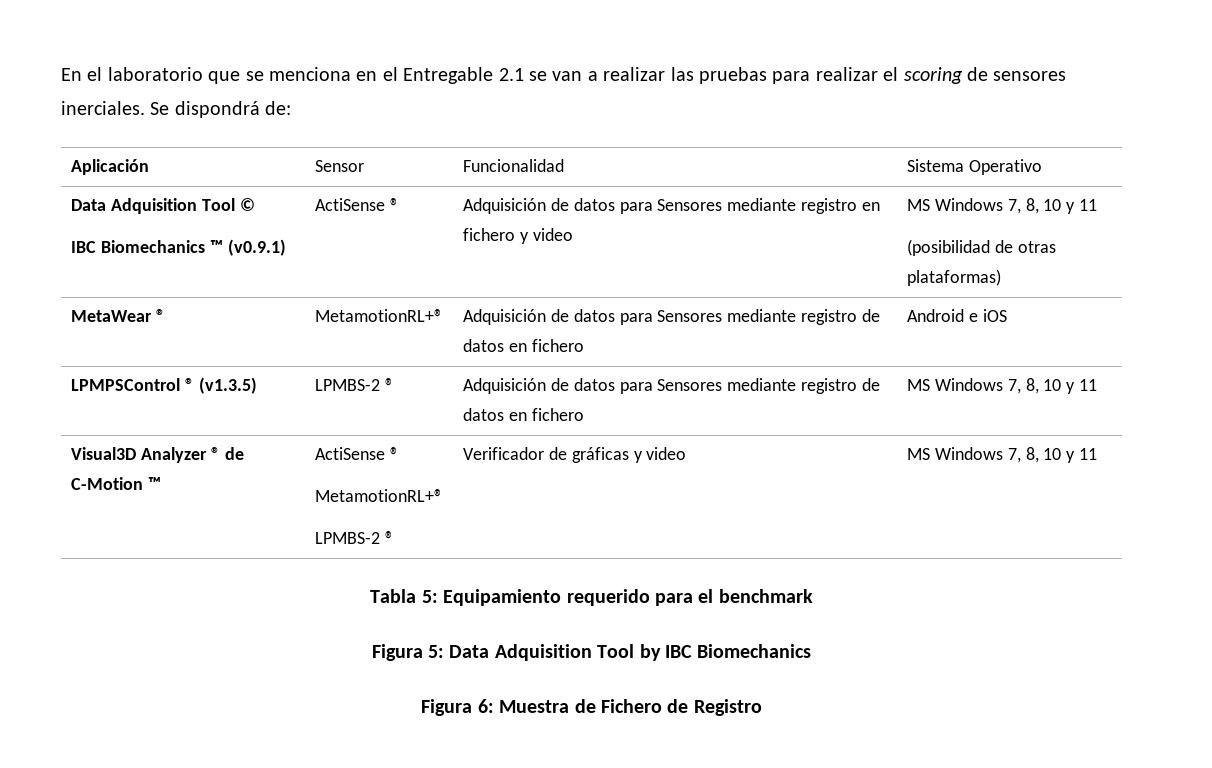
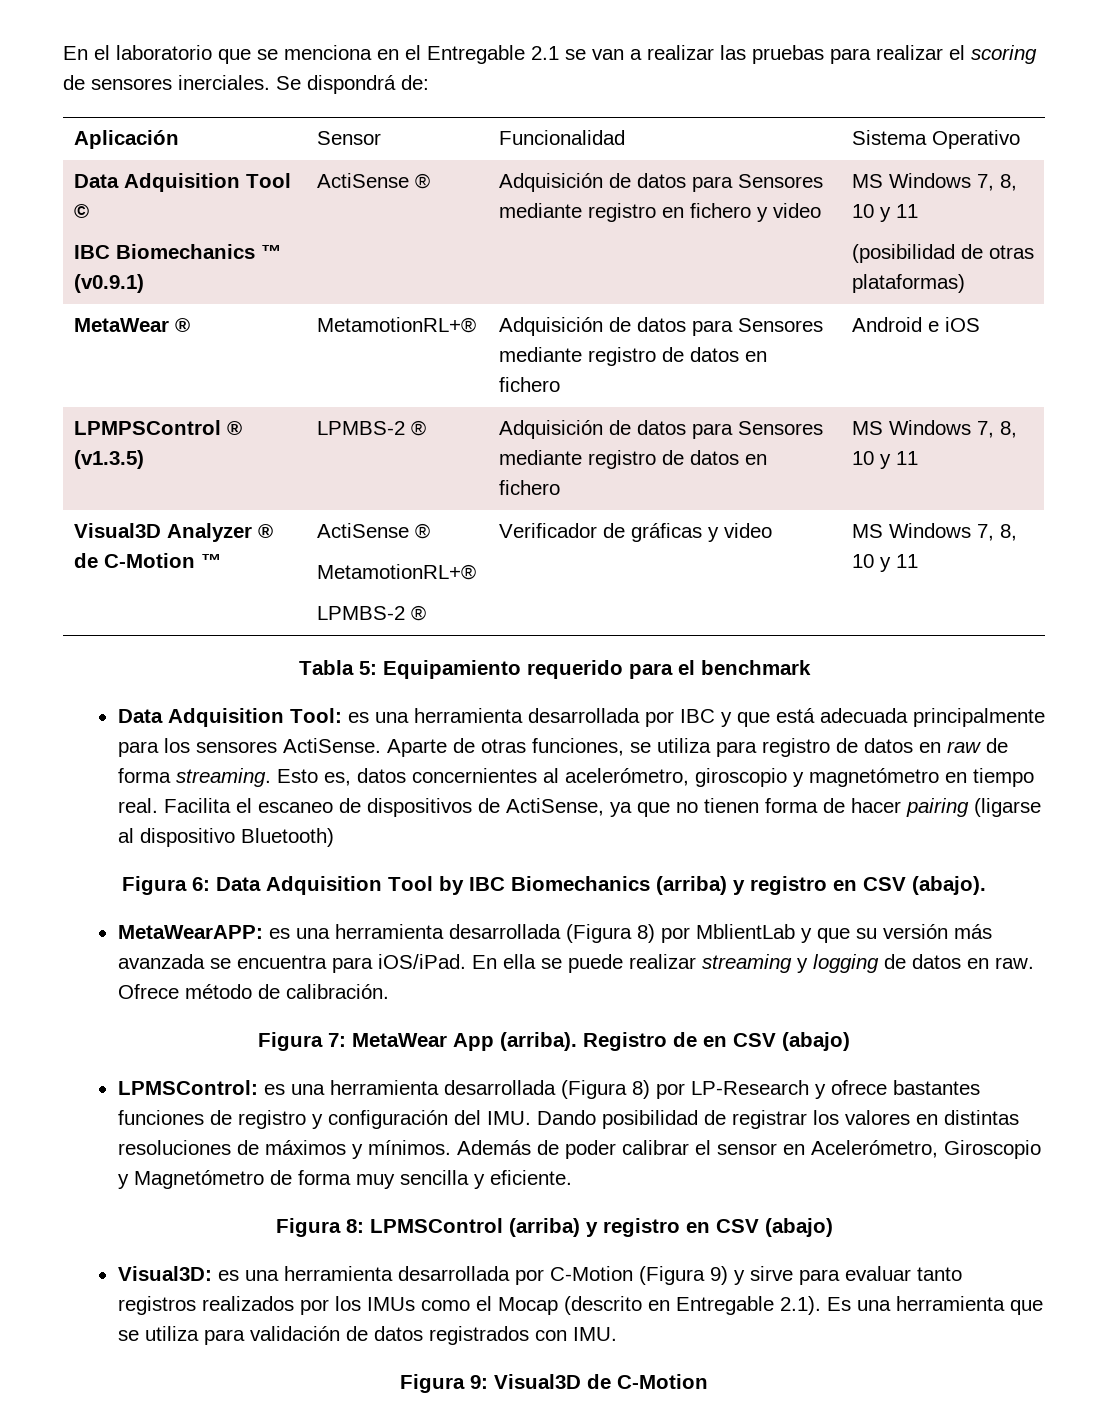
- Figura 5: Data Adquisition Tool by IBC Biomechanics
- Figura 6: Muestra de Fichero de Registro
+ Data Adquisition Tool: es una herramienta desarrollada por IBC y que está adecuada principalmente para los sensores ActiSense. Aparte de otras funciones, se utiliza para registro de datos en raw de forma streaming. Esto es, datos concernientes al acelerómetro, giroscopio y magnetómetro en tiempo real. Facilita el escaneo de dispositivos de ActiSense, ya que no tienen forma de hacer pairing (ligarse al dispositivo Bluetooth)
+ Figura 6: Data Adquisition Tool by IBC Biomechanics (arriba) y registro en CSV (abajo).
+ MetaWearAPP: es una herramienta desarrollada (Figura 8) por MblientLab y que su versión más avanzada se encuentra para iOS/iPad. En ella se puede realizar streaming y logging de datos en raw. Ofrece método de calibración.
+ Figura 7: MetaWear App (arriba). Registro de en CSV (abajo)
+ LPMSControl: es una herramienta desarrollada (Figura 8) por LP-Research y ofrece bastantes funciones de registro y configuración del IMU. Dando posibilidad de registrar los valores en distintas resoluciones de máximos y mínimos. Además de poder calibrar el sensor en Acelerómetro, Giroscopio y Magnetómetro de forma muy sencilla y eficiente.
+ Figura 8: LPMSControl (arriba) y registro en CSV (abajo)
+ Visual3D: es una herramienta desarrollada por C-Motion (Figura 9) y sirve para evaluar tanto registros realizados por los IMUs como el Mocap (descrito en Entregable 2.1). Es una herramienta que se utiliza para validación de datos registrados con IMU.
+ Figura 9: Visual3D de C-Motion

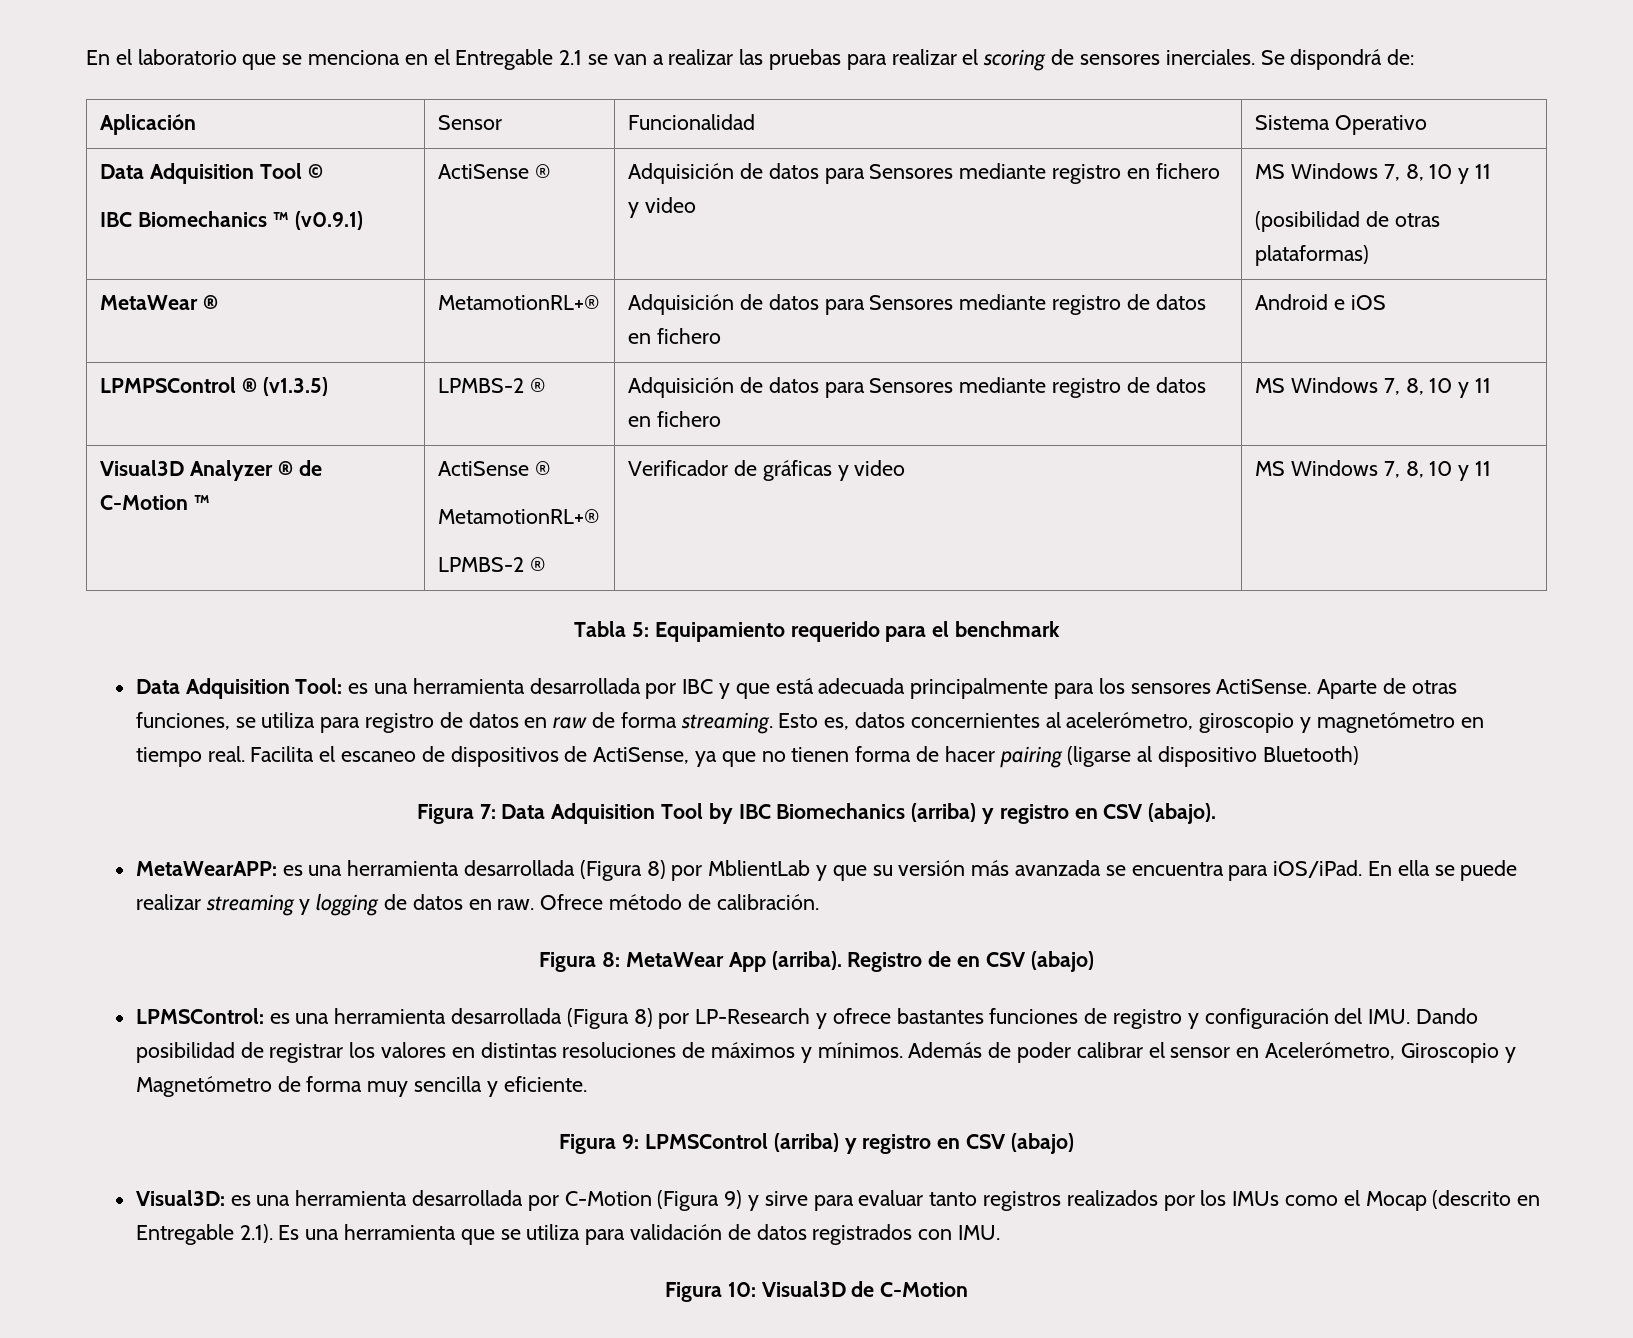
- Figura 6: Data Adquisition Tool by IBC Biomechanics (arriba) y registro en CSV (abajo).
+ Figura 7: Data Adquisition Tool by IBC Biomechanics (arriba) y registro en CSV (abajo).
- Figura 7: MetaWear App (arriba).
+ Figura 8: MetaWear App (arriba).
- Figura 8: LPMSControl (arriba) y registro en CSV (abajo)
+ Figura 9: LPMSControl (arriba) y registro en CSV (abajo)
- Figura 9: Visual3D de C-Motion
+ Figura 10: Visual3D de C-Motion

